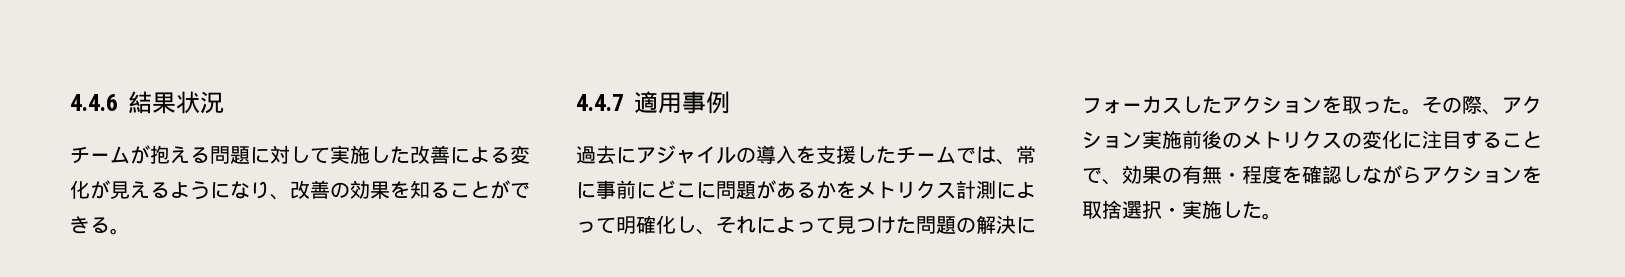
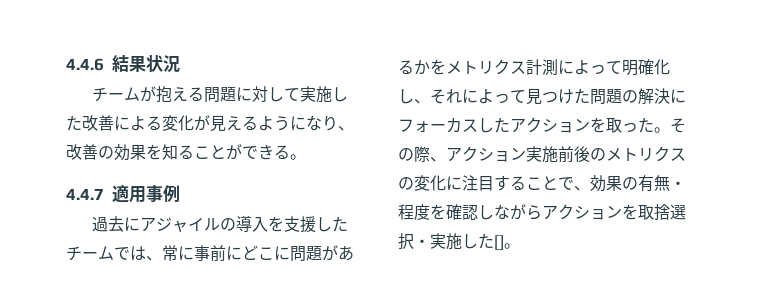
- その際、アクション実施前後のメトリクスの変化に注目することで、効果の有無・程度を確認しながらアクションを取捨選択・実施した。
+ その際、アクション実施前後のメトリクスの変化に注目することで、効果の有無・程度を確認しながらアクションを取捨選択・実施した[]。

